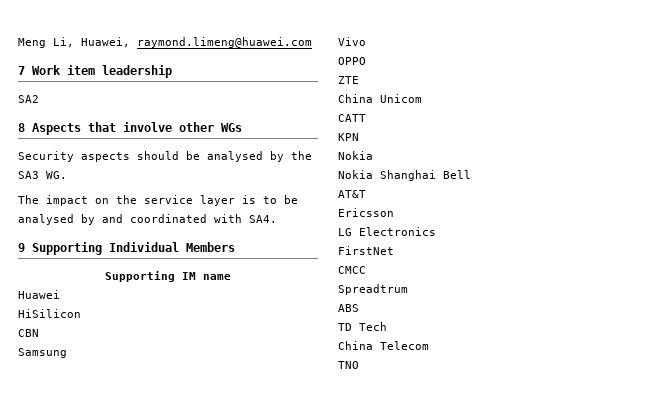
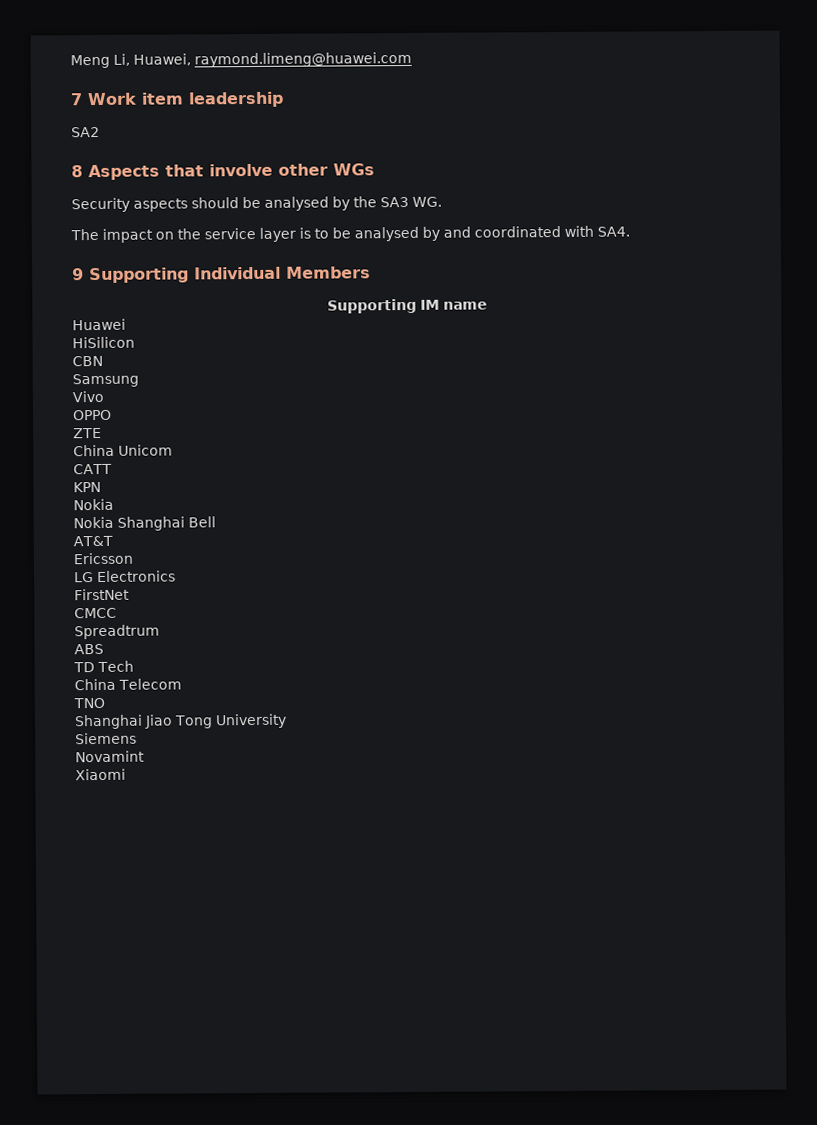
+ Shanghai Jiao Tong University
+ Siemens
+ Novamint
+ Xiaomi

